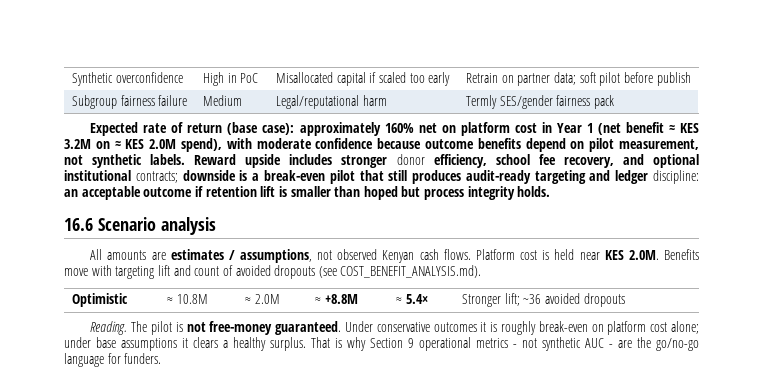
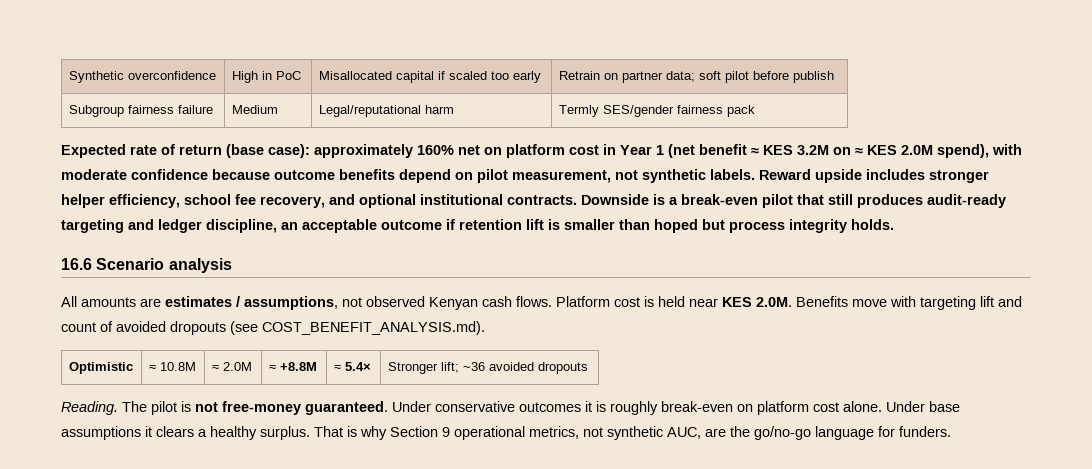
- Reward upside includes stronger donor efficiency, school fee recovery, and optional institutional contracts; downside is a break-even pilot that still produces audit-ready targeting and ledger discipline: an acceptable outcome if retention lift is smaller than hoped but process integrity holds.
+ Reward upside includes stronger helper efficiency, school fee recovery, and optional institutional contracts. Downside is a break-even pilot that still produces audit-ready targeting and ledger discipline, an acceptable outcome if retention lift is smaller than hoped but process integrity holds.
- Under conservative outcomes it is roughly break-even on platform cost alone; under base assumptions it clears a healthy surplus.
+ Under conservative outcomes it is roughly break-even on platform cost alone. Under base assumptions it clears a healthy surplus.
- That is why Section 9 operational metrics - not synthetic AUC - are the go/no-go language for funders.
+ That is why Section 9 operational metrics, not synthetic AUC, are the go/no-go language for funders.

